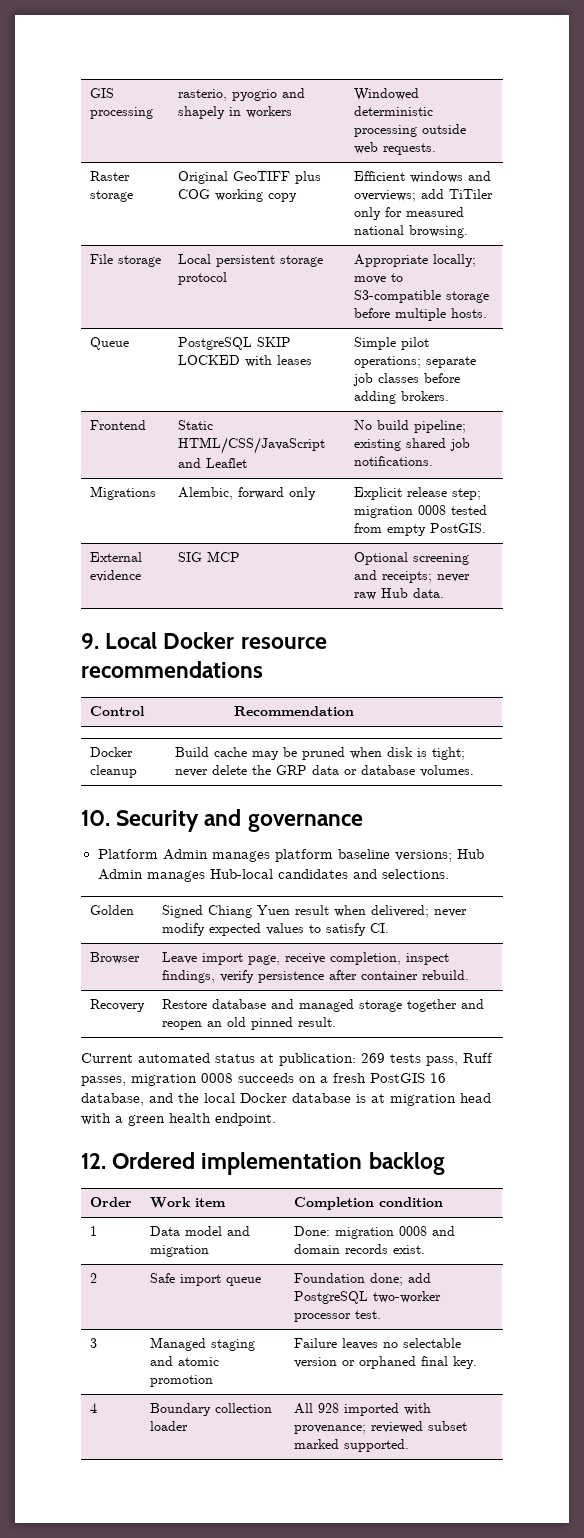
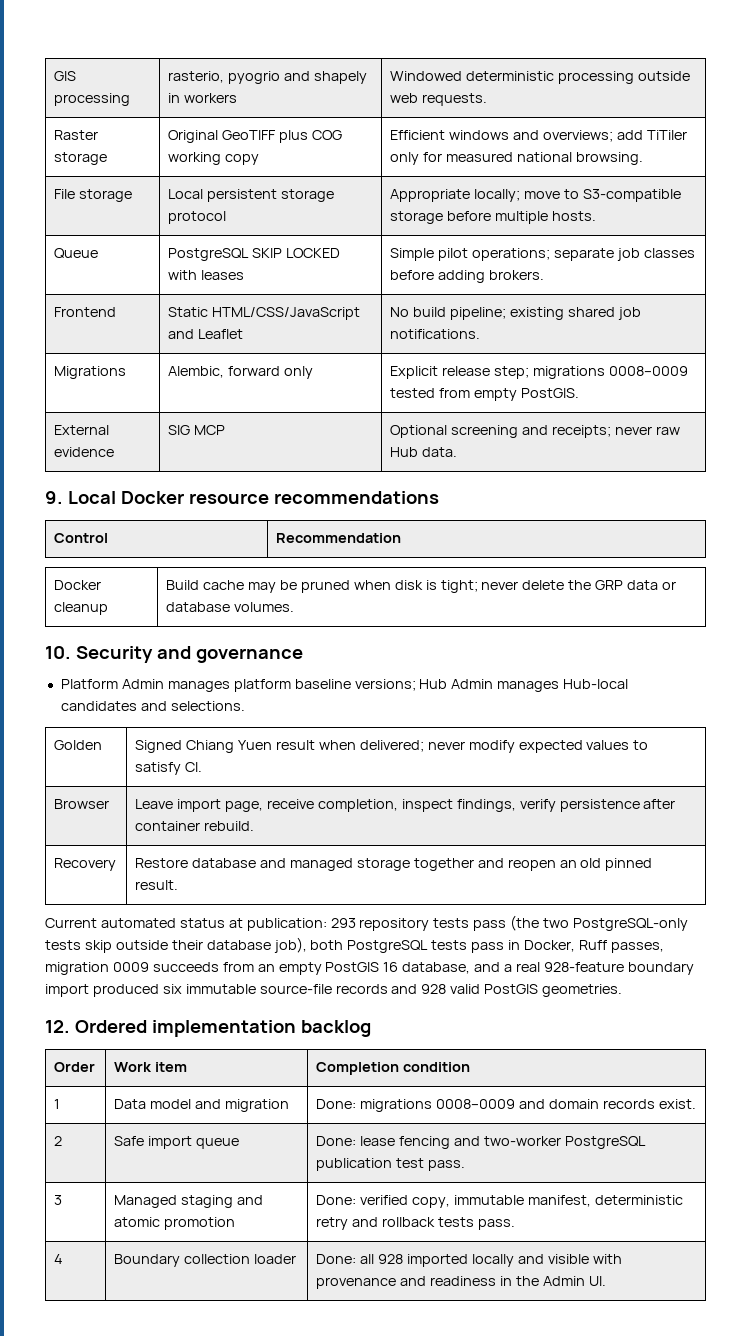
- Migrations | Alembic, forward only | Explicit release step; migration 0008 tested from empty PostGIS.
+ Migrations | Alembic, forward only | Explicit release step; migrations 0008–0009 tested from empty PostGIS.
- Current automated status at publication: 269 tests pass, Ruff passes, migration 0008 succeeds on a fresh PostGIS 16 database, and the local Docker database is at migration head with a green health endpoint.
+ Current automated status at publication: 293 repository tests pass (the two PostgreSQL-only tests skip outside their database job), both PostgreSQL tests pass in Docker, Ruff passes, migration 0009 succeeds from an empty PostGIS 16 database, and a real 928-feature boundary import produced six immutable source-file records and 928 valid PostGIS geometries.
- 1 | Data model and migration | Done: migration 0008 and domain records exist.
+ 1 | Data model and migration | Done: migrations 0008–0009 and domain records exist.
- 2 | Safe import queue | Foundation done; add PostgreSQL two-worker processor test.
+ 2 | Safe import queue | Done: lease fencing and two-worker PostgreSQL publication test pass.
- 3 | Managed staging and atomic promotion | Failure leaves no selectable version or orphaned final key.
- 4 | Boundary collection loader | All 928 imported with provenance; reviewed subset marked supported.
+ 3 | Managed staging and atomic promotion | Done: verified copy, immutable manifest, deterministic retry and rollback tests pass.
+ 4 | Boundary collection loader | Done: all 928 imported locally and visible with provenance and readiness in the Admin UI.

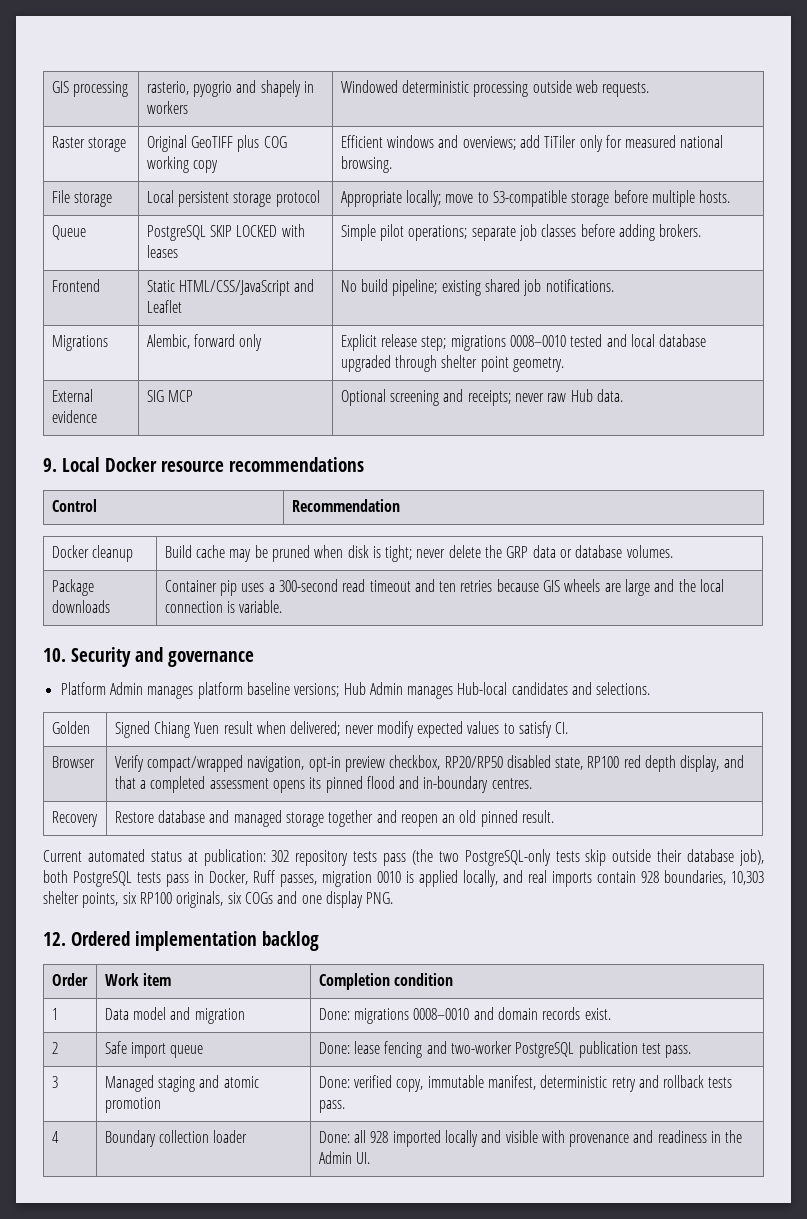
- Migrations | Alembic, forward only | Explicit release step; migrations 0008–0009 tested from empty PostGIS.
+ Migrations | Alembic, forward only | Explicit release step; migrations 0008–0010 tested and local database upgraded through shelter point geometry.
+ Package downloads | Container pip uses a 300-second read timeout and ten retries because GIS wheels are large and the local connection is variable.
- Browser | Leave import page, receive completion, inspect findings, verify persistence after container rebuild.
+ Browser | Verify compact/wrapped navigation, opt-in preview checkbox, RP20/RP50 disabled state, RP100 red depth display, and that a completed assessment opens its pinned flood and in-boundary centres.
- Current automated status at publication: 293 repository tests pass (the two PostgreSQL-only tests skip outside their database job), both PostgreSQL tests pass in Docker, Ruff passes, migration 0009 succeeds from an empty PostGIS 16 database, and a real 928-feature boundary import produced six immutable source-file records and 928 valid PostGIS geometries.
+ Current automated status at publication: 302 repository tests pass (the two PostgreSQL-only tests skip outside their database job), both PostgreSQL tests pass in Docker, Ruff passes, migration 0010 is applied locally, and real imports contain 928 boundaries, 10,303 shelter points, six RP100 originals, six COGs and one display PNG.
- 1 | Data model and migration | Done: migrations 0008–0009 and domain records exist.
+ 1 | Data model and migration | Done: migrations 0008–0010 and domain records exist.

